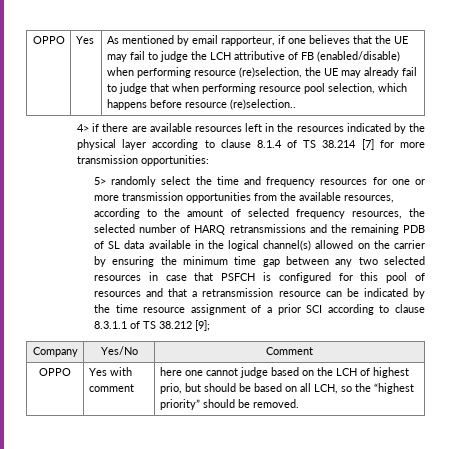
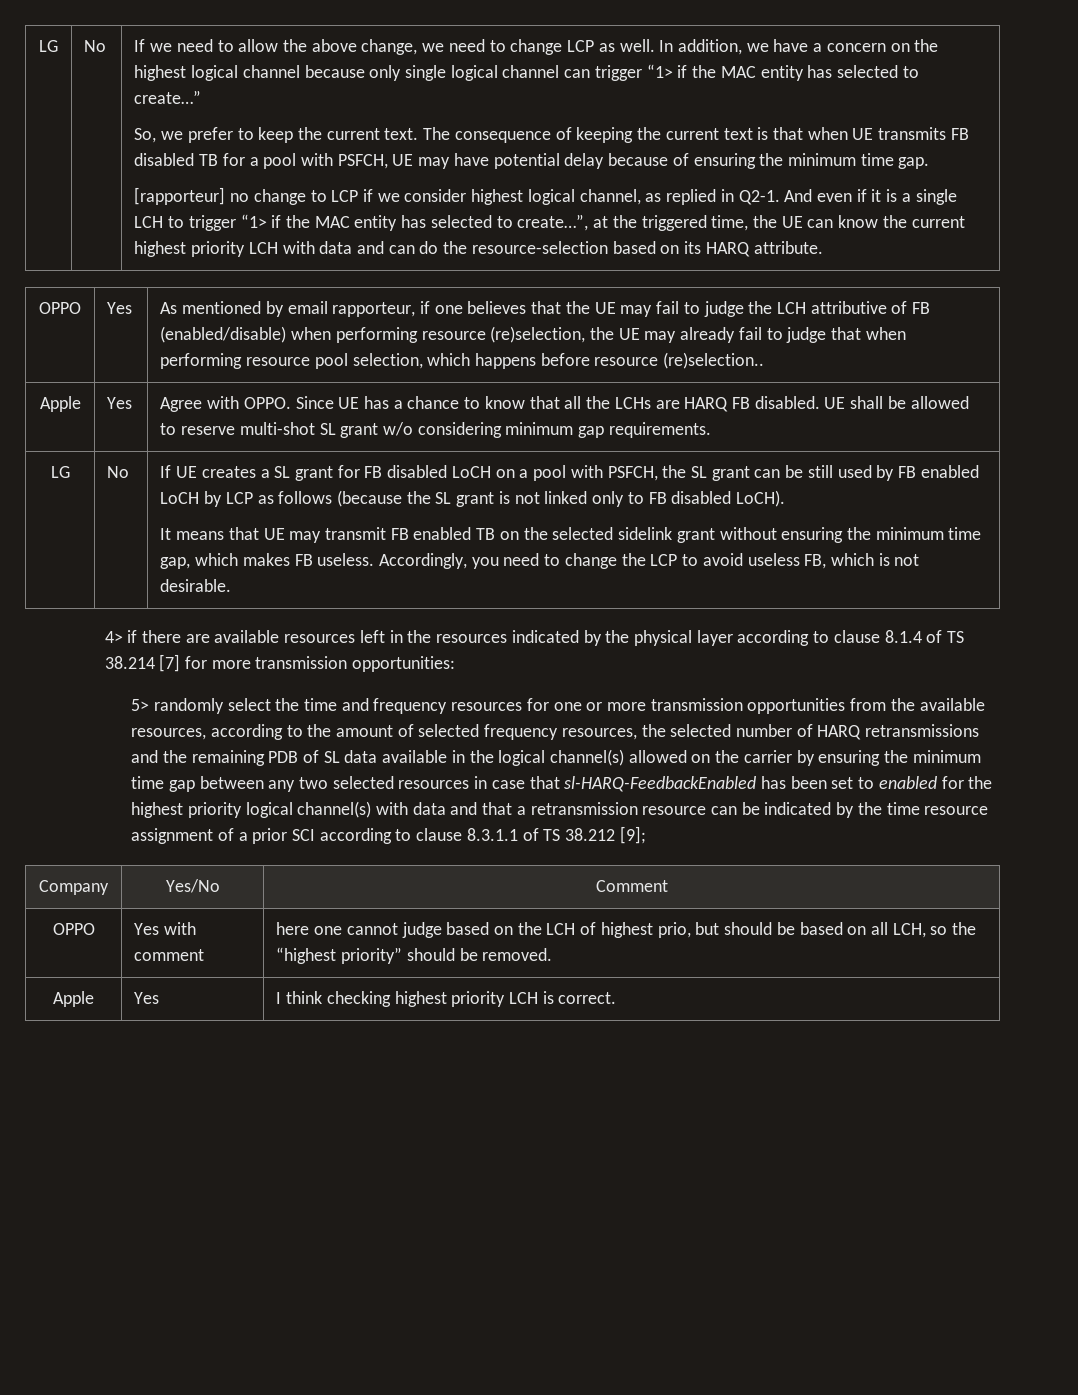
+ LG | No | If we need to allow the above change, we need to change LCP as well. In addition, we have a concern on the highest logical channel because only single logical channel can trigger “1> if the MAC entity has selected to create…”
+ So, we prefer to keep the current text. The consequence of keeping the current text is that when UE transmits FB disabled TB for a pool with PSFCH, UE may have potential delay because of ensuring the minimum time gap.
+ [rapporteur] no change to LCP if we consider highest logical channel, as replied in Q2-1. And even if it is a single LCH to trigger “1> if the MAC entity has selected to create…”, at the triggered time, the UE can know the current highest priority LCH with data and can do the resource-selection based on its HARQ attribute.
+ Apple | Yes | Agree with OPPO. Since UE has a chance to know that all the LCHs are HARQ FB disabled. UE shall be allowed to reserve multi-shot SL grant w/o considering minimum gap requirements.
+ LG | No | If UE creates a SL grant for FB disabled LoCH on a pool with PSFCH, the SL grant can be still used by FB enabled LoCH by LCP as follows (because the SL grant is not linked only to FB disabled LoCH).
+ It means that UE may transmit FB enabled TB on the selected sidelink grant without ensuring the minimum time gap, which makes FB useless. Accordingly, you need to change the LCP to avoid useless FB, which is not desirable.
- 5> randomly select the time and frequency resources for one or more transmission opportunities from the available resources, according to the amount of selected frequency resources, the selected number of HARQ retransmissions and the remaining PDB of SL data available in the logical channel(s) allowed on the carrier by ensuring the minimum time gap between any two selected resources in case that PSFCH is configured for this pool of resources and that a retransmission resource can be indicated by the time resource assignment of a prior SCI according to clause 8.3.1.1 of TS 38.212 [9];
+ 5> randomly select the time and frequency resources for one or more transmission opportunities from the available resources, according to the amount of selected frequency resources, the selected number of HARQ retransmissions and the remaining PDB of SL data available in the logical channel(s) allowed on the carrier by ensuring the minimum time gap between any two selected resources in case that sl-HARQ-FeedbackEnabled has been set to enabled for the highest priority logical channel(s) with data and that a retransmission resource can be indicated by the time resource assignment of a prior SCI according to clause 8.3.1.1 of TS 38.212 [9];
+ Apple | Yes | I think checking highest priority LCH is correct.

